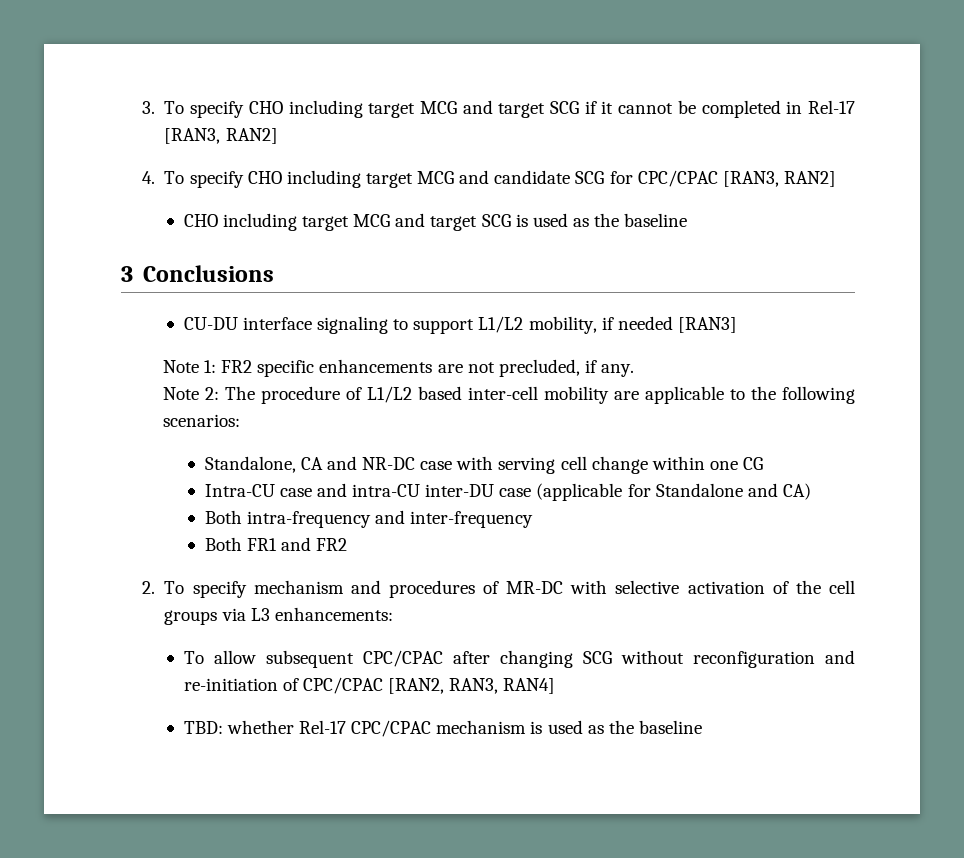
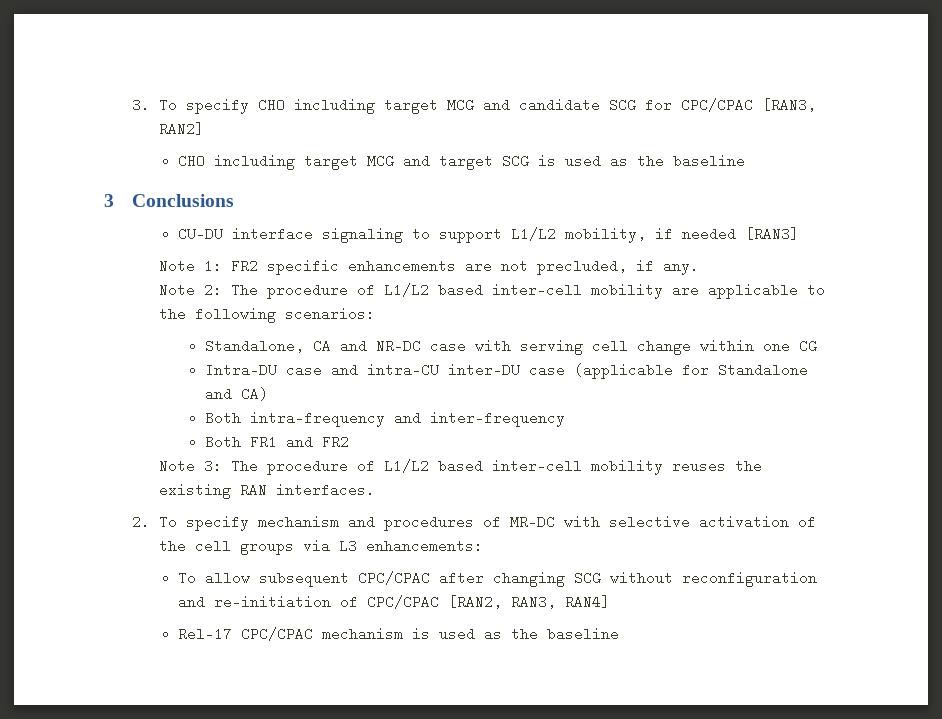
- 3. To specify CHO including target MCG and target SCG if it cannot be completed in Rel-17 [RAN3, RAN2]
- 4. To specify CHO including target MCG and candidate SCG for CPC/CPAC [RAN3, RAN2]
+ 3. To specify CHO including target MCG and candidate SCG for CPC/CPAC [RAN3, RAN2]
- Intra-CU case and intra-CU inter-DU case (applicable for Standalone and CA)
+ Intra-DU case and intra-CU inter-DU case (applicable for Standalone and CA)
+ Note 3: The procedure of L1/L2 based inter-cell mobility reuses the existing RAN interfaces.
- TBD: whether Rel-17 CPC/CPAC mechanism is used as the baseline
+ Rel-17 CPC/CPAC mechanism is used as the baseline

